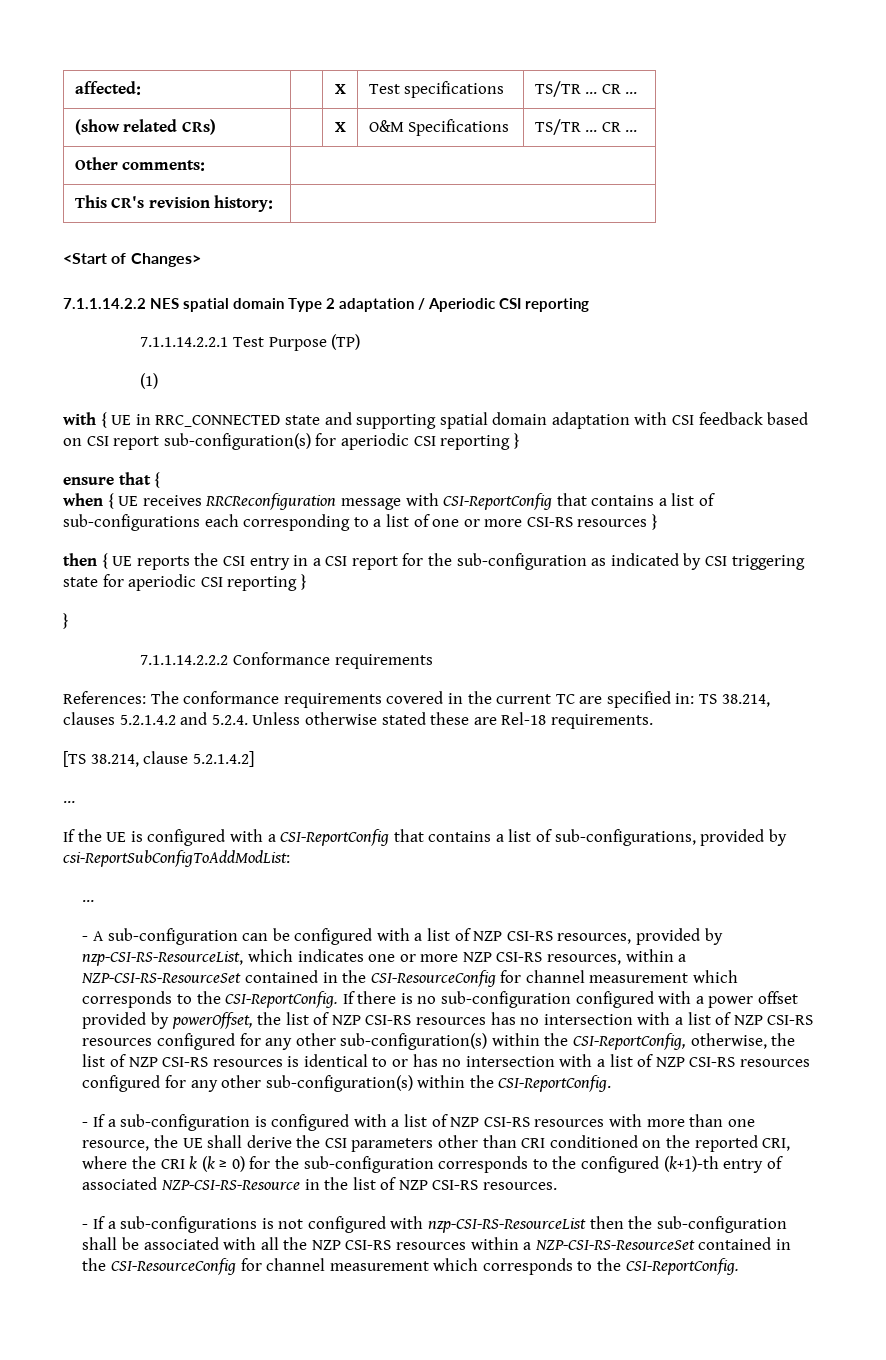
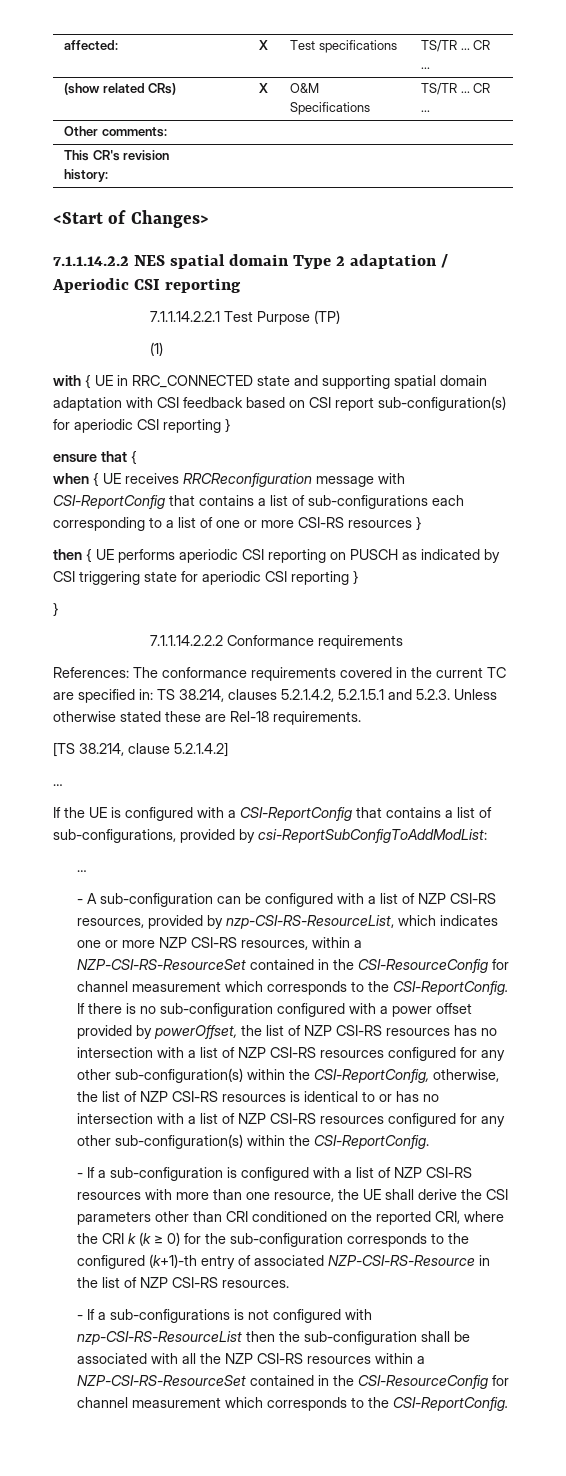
- then { UE reports the CSI entry in a CSI report for the sub-configuration as indicated by CSI triggering state for aperiodic CSI reporting }
+ then { UE performs aperiodic CSI reporting on PUSCH as indicated by CSI triggering state for aperiodic CSI reporting }
- References: The conformance requirements covered in the current TC are specified in: TS 38.214, clauses 5.2.1.4.2 and 5.2.4. Unless otherwise stated these are Rel-18 requirements.
+ References: The conformance requirements covered in the current TC are specified in: TS 38.214, clauses 5.2.1.4.2, 5.2.1.5.1 and 5.2.3. Unless otherwise stated these are Rel-18 requirements.

